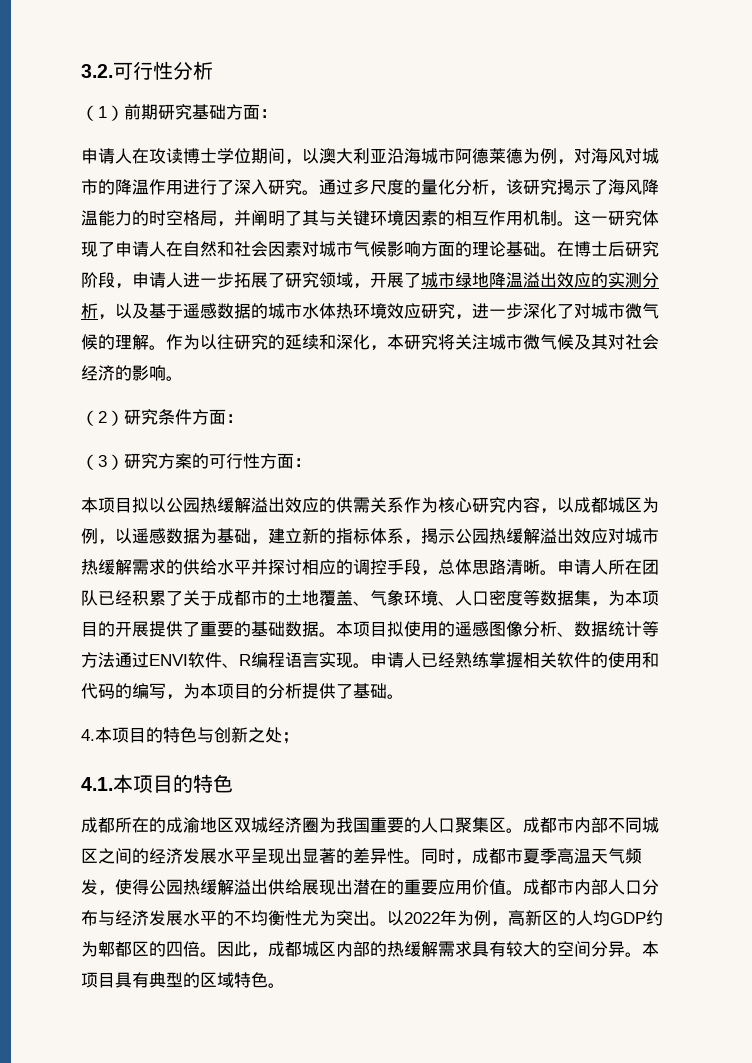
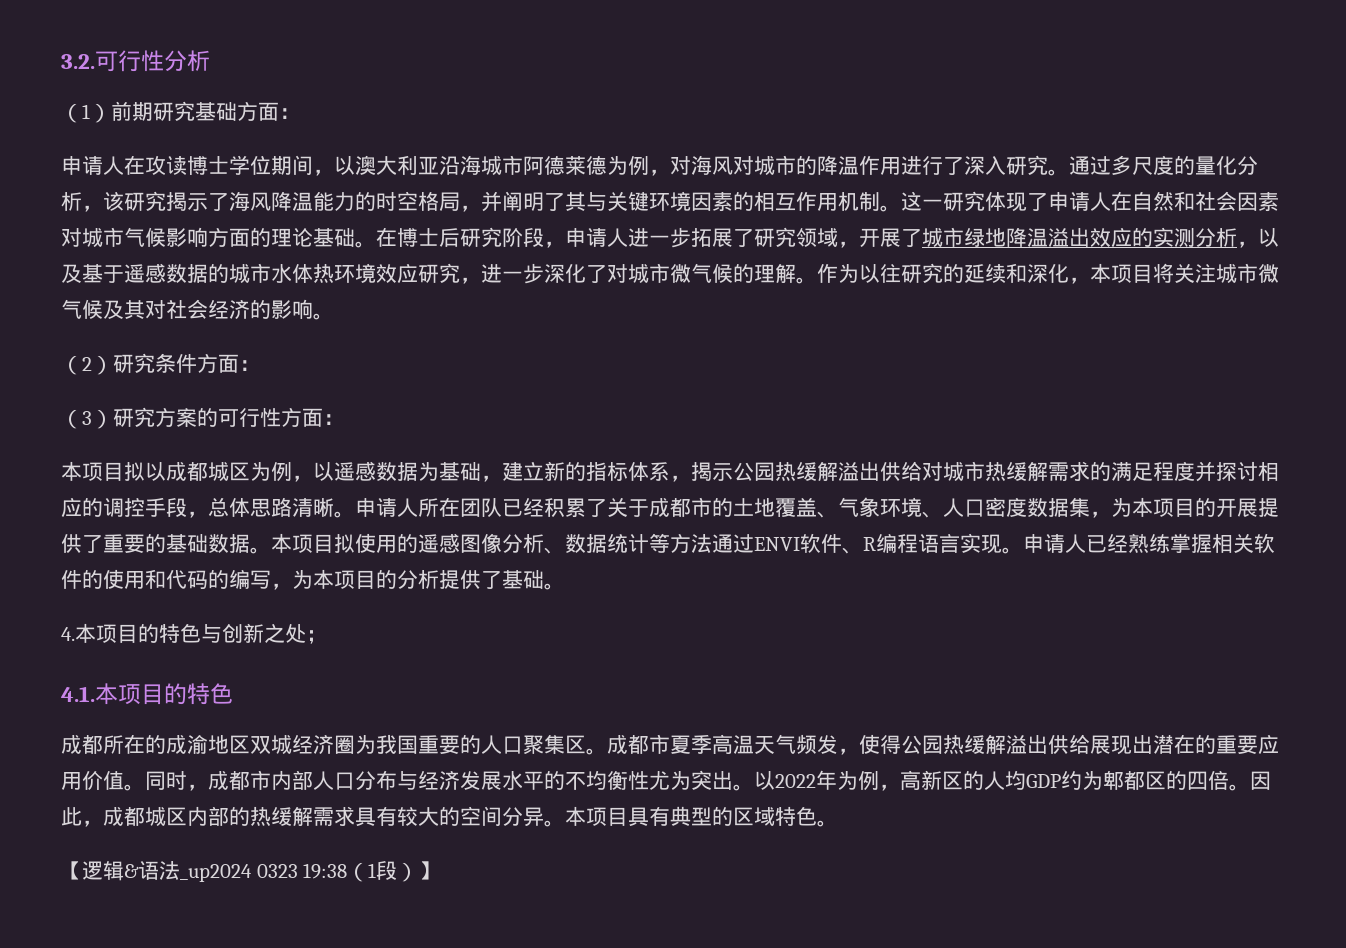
- 作为以往研究的延续和深化，本研究将关注城市微气候及其对社会经济的影响。
+ 作为以往研究的延续和深化，本项目将关注城市微气候及其对社会经济的影响。
- 本项目拟以公园热缓解溢出效应的供需关系作为核心研究内容，以成都城区为例，以遥感数据为基础，建立新的指标体系，揭示公园热缓解溢出效应对城市热缓解需求的供给水平并探讨相应的调控手段，总体思路清晰。
+ 本项目拟以成都城区为例，以遥感数据为基础，建立新的指标体系，揭示公园热缓解溢出供给对城市热缓解需求的满足程度并探讨相应的调控手段，总体思路清晰。
- 申请人所在团队已经积累了关于成都市的土地覆盖、气象环境、人口密度等数据集，为本项目的开展提供了重要的基础数据。
+ 申请人所在团队已经积累了关于成都市的土地覆盖、气象环境、人口密度数据集，为本项目的开展提供了重要的基础数据。
- 成都市内部不同城区之间的经济发展水平呈现出显著的差异性。同时，成都市夏季高温天气频发，使得公园热缓解溢出供给展现出潜在的重要应用价值。
+ 成都市夏季高温天气频发，使得公园热缓解溢出供给展现出潜在的重要应用价值。
- 成都市内部人口分布与经济发展水平的不均衡性尤为突出。
+ 同时，成都市内部人口分布与经济发展水平的不均衡性尤为突出。
+ 【逻辑&语法_up2024 0323 19:38（1段）】

